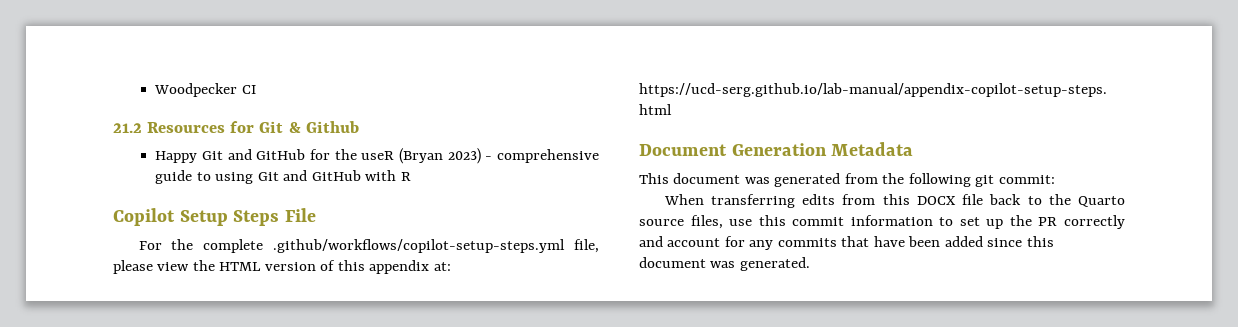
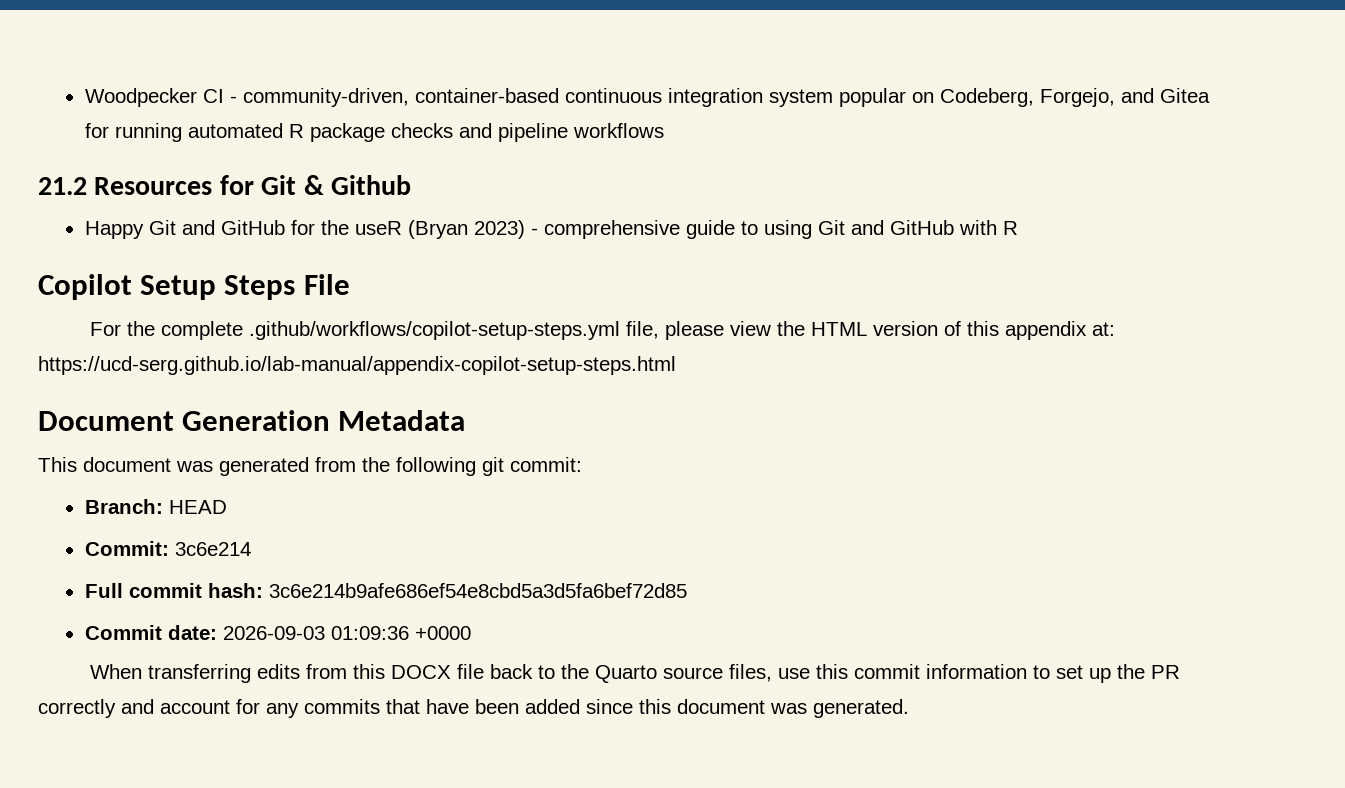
- Woodpecker CI
+ Woodpecker CI - community-driven, container-based continuous integration system popular on Codeberg, Forgejo, and Gitea for running automated R package checks and pipeline workflows
+ Branch: HEAD
+ Commit: 3c6e214
+ Full commit hash: 3c6e214b9afe686ef54e8cbd5a3d5fa6bef72d85
+ Commit date: 2026-09-03 01:09:36 +0000

